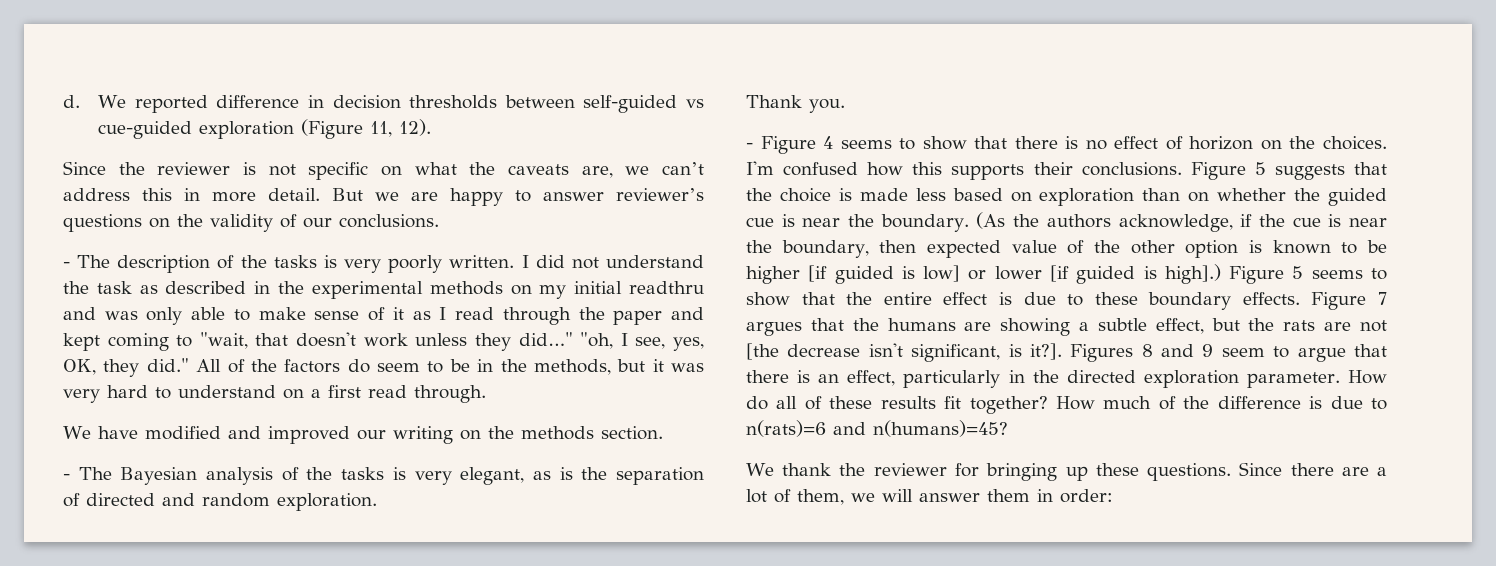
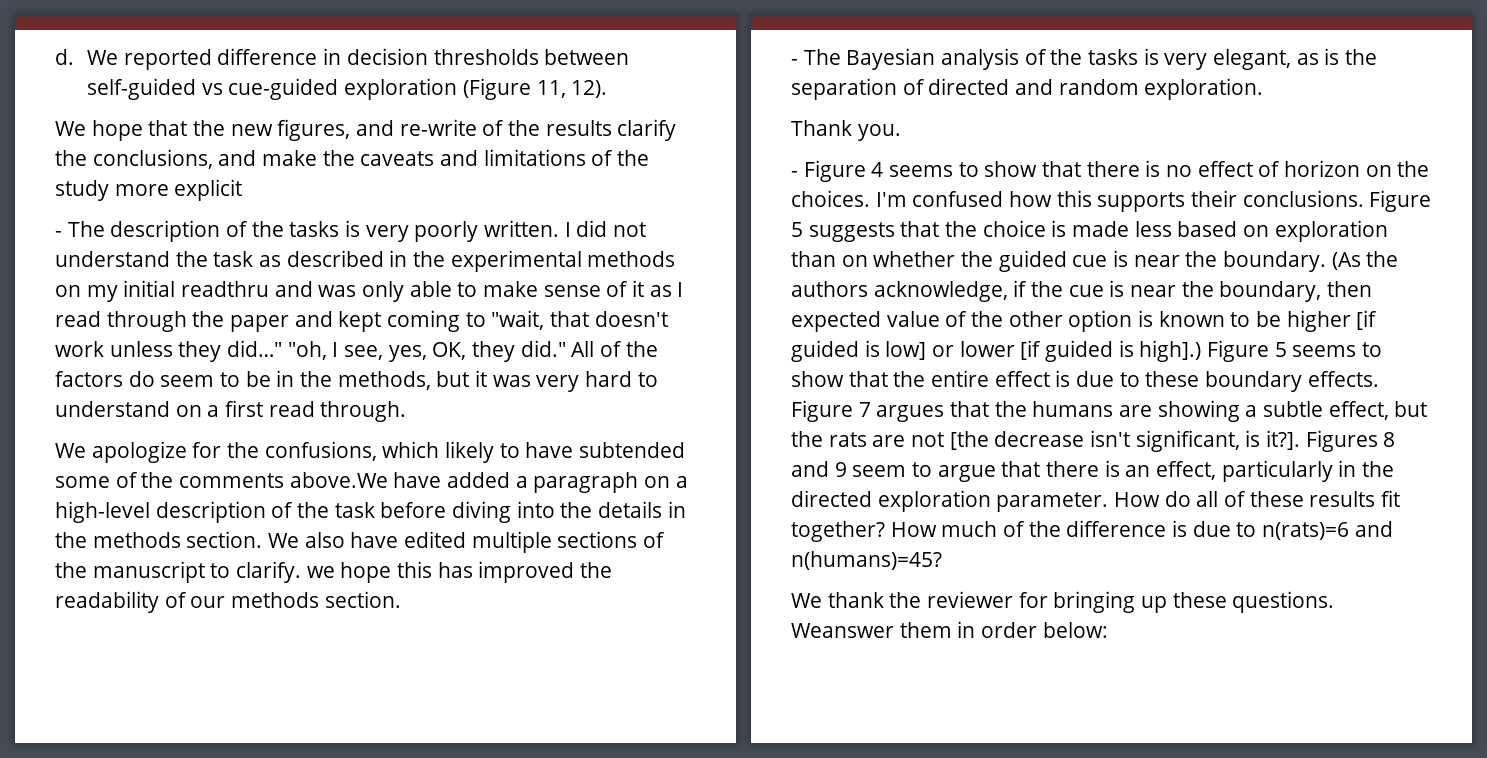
- Since the reviewer is not specific on what the caveats are, we can’t address this in more detail. But we are happy to answer reviewer’s questions on the validity of our conclusions.
+ We hope that the new figures, and re-write of the results clarify the conclusions, and make the caveats and limitations of the study more explicit
- We have modified and improved our writing on the methods section.
+ We apologize for the confusions, which likely to have subtended some of the comments above.We have added a paragraph on a high-level description of the task before diving into the details in the methods section. We also have edited multiple sections of the manuscript to clarify. we hope this has improved the readability of our methods section.
- Since there are a lot of them, we will answer them in order:
+ Weanswer them in order below:

